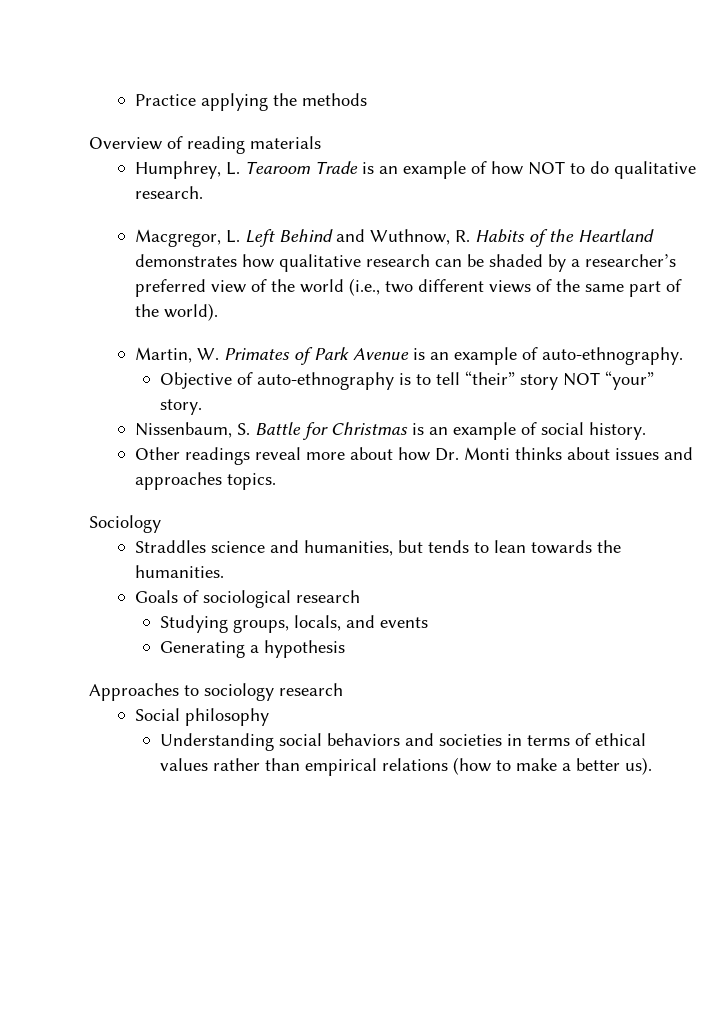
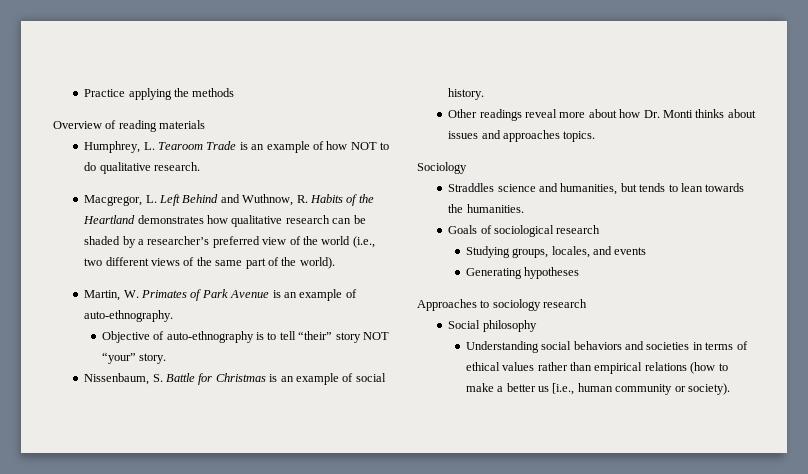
- Studying groups, locals, and events
+ Studying groups, locales, and events
- Generating a hypothesis
+ Generating hypotheses
- Understanding social behaviors and societies in terms of ethical values rather than empirical relations (how to make a better us).
+ Understanding social behaviors and societies in terms of ethical values rather than empirical relations (how to make a better us [i.e., human community or society).

